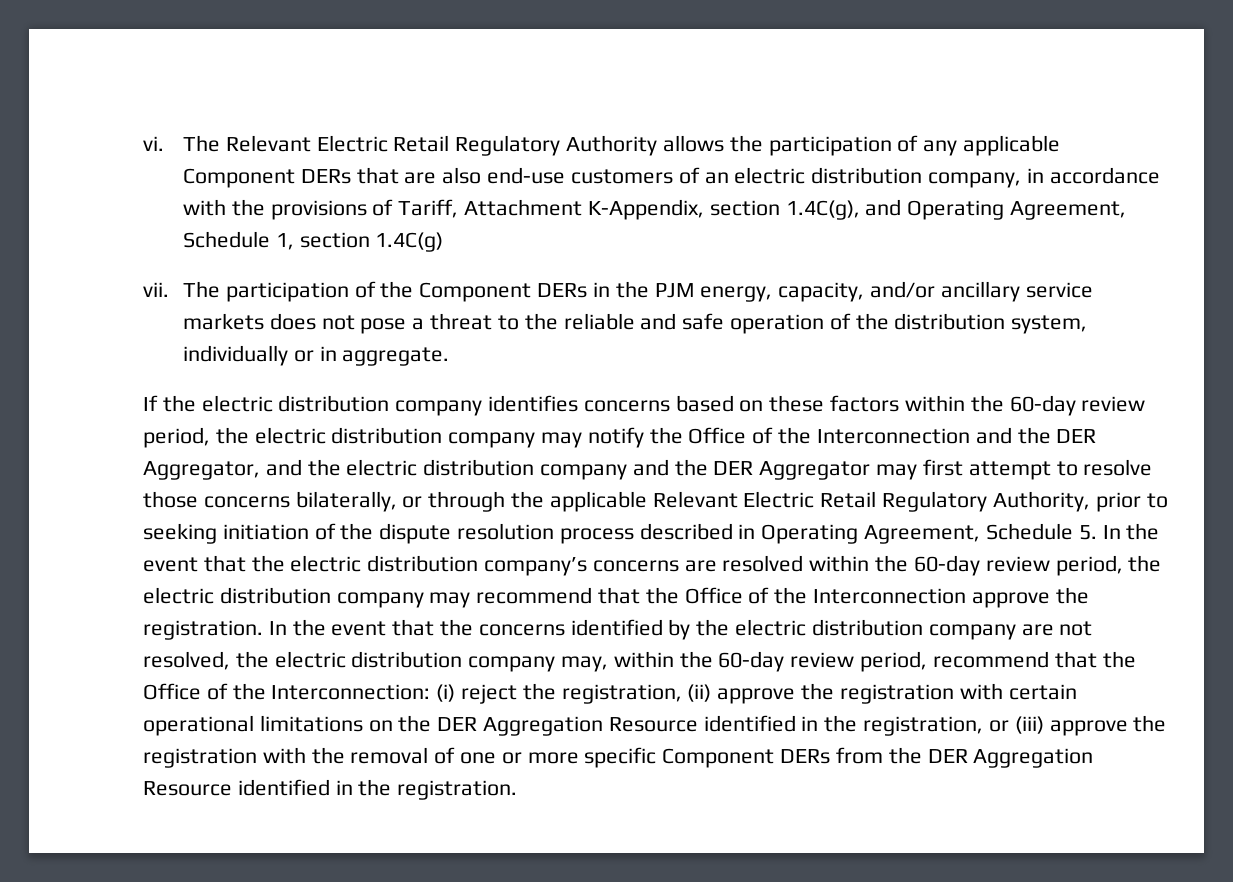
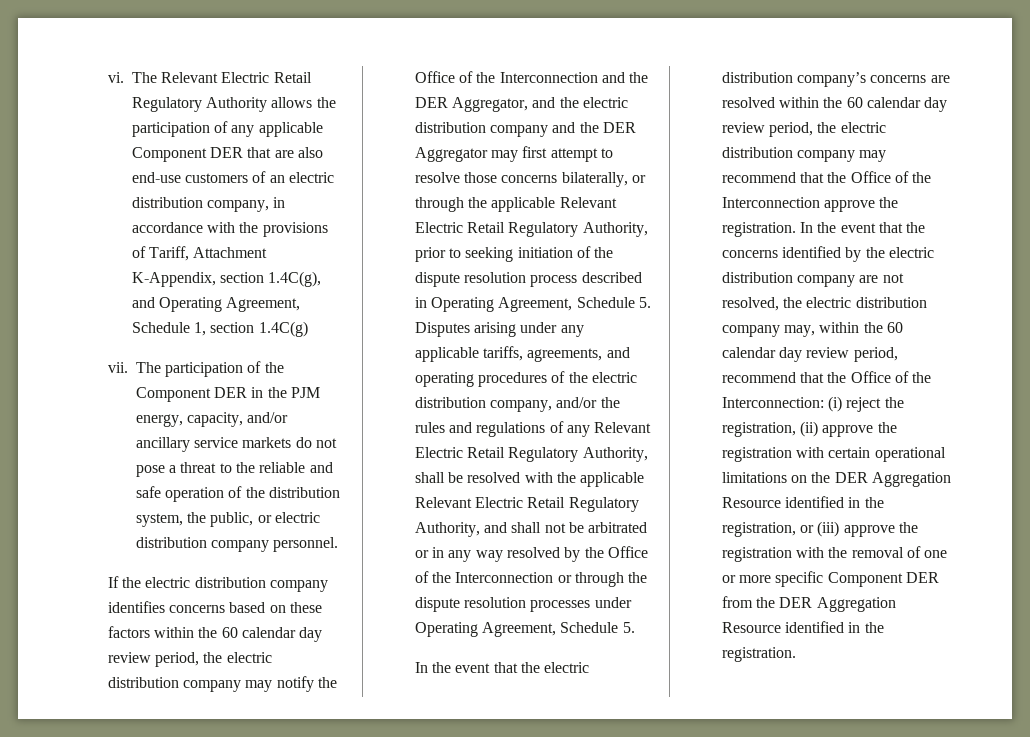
- The Relevant Electric Retail Regulatory Authority allows the participation of any applicable Component DERs that are also end-use customers of an electric distribution company, in accordance with the provisions of Tariff, Attachment K-Appendix, section 1.4C(g), and Operating Agreement, Schedule 1, section 1.4C(g)
+ The Relevant Electric Retail Regulatory Authority allows the participation of any applicable Component DER that are also end-use customers of an electric distribution company, in accordance with the provisions of Tariff, Attachment K-Appendix, section 1.4C(g), and Operating Agreement, Schedule 1, section 1.4C(g)
- The participation of the Component DERs in the PJM energy, capacity, and/or ancillary service markets does not pose a threat to the reliable and safe operation of the distribution system, individually or in aggregate.
+ The participation of the Component DER in the PJM energy, capacity, and/or ancillary service markets do not pose a threat to the reliable and safe operation of the distribution system, the public, or electric distribution company personnel.
- If the electric distribution company identifies concerns based on these factors within the 60-day review period, the electric distribution company may notify the Office of the Interconnection and the DER Aggregator, and the electric distribution company and the DER Aggregator may first attempt to resolve those concerns bilaterally, or through the applicable Relevant Electric Retail Regulatory Authority, prior to seeking initiation of the dispute resolution process described in Operating Agreement, Schedule 5. In the event that the electric distribution company’s concerns are resolved within the 60-day review period, the electric distribution company may recommend that the Office of the Interconnection approve the registration.
+ If the electric distribution company identifies concerns based on these factors within the 60 calendar day review period, the electric distribution company may notify the Office of the Interconnection and the DER Aggregator, and the electric distribution company and the DER Aggregator may first attempt to resolve those concerns bilaterally, or through the applicable Relevant Electric Retail Regulatory Authority, prior to seeking initiation of the dispute resolution process described in Operating Agreement, Schedule 5. Disputes arising under any applicable tariffs, agreements, and operating procedures of the electric distribution company, and/or the rules and regulations of any Relevant Electric Retail Regulatory Authority, shall be resolved with the applicable Relevant Electric Retail Regulatory Authority, and shall not be arbitrated or in any way resolved by the Office of the Interconnection or through the dispute resolution processes under Operating Agreement, Schedule 5.
+ In the event that the electric distribution company’s concerns are resolved within the 60 calendar day review period, the electric distribution company may recommend that the Office of the Interconnection approve the registration.
- In the event that the concerns identified by the electric distribution company are not resolved, the electric distribution company may, within the 60-day review period, recommend that the Office of the Interconnection:
+ In the event that the concerns identified by the electric distribution company are not resolved, the electric distribution company may, within the 60 calendar day review period, recommend that the Office of the Interconnection:
- (i) reject the registration, (ii) approve the registration with certain operational limitations on the DER Aggregation Resource identified in the registration, or (iii) approve the registration with the removal of one or more specific Component DERs from the DER Aggregation Resource identified in the registration.
+ (i) reject the registration, (ii) approve the registration with certain operational limitations on the DER Aggregation Resource identified in the registration, or (iii) approve the registration with the removal of one or more specific Component DER from the DER Aggregation Resource identified in the registration.

